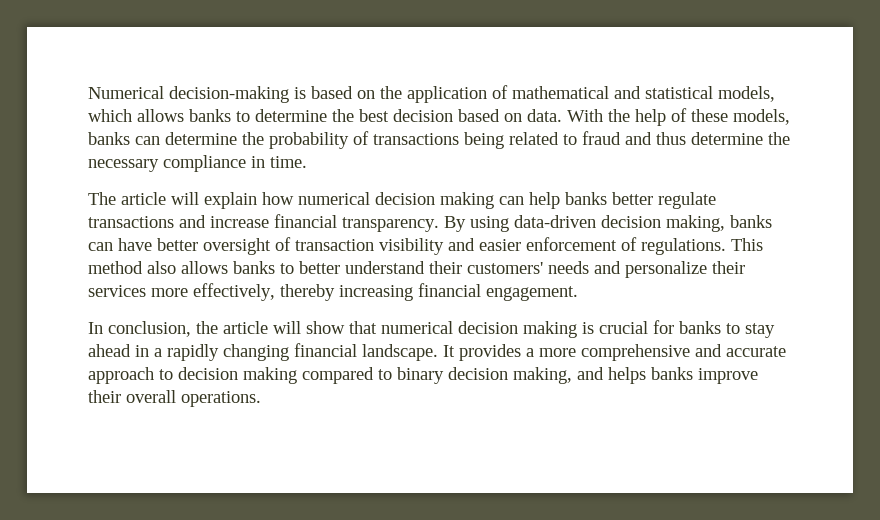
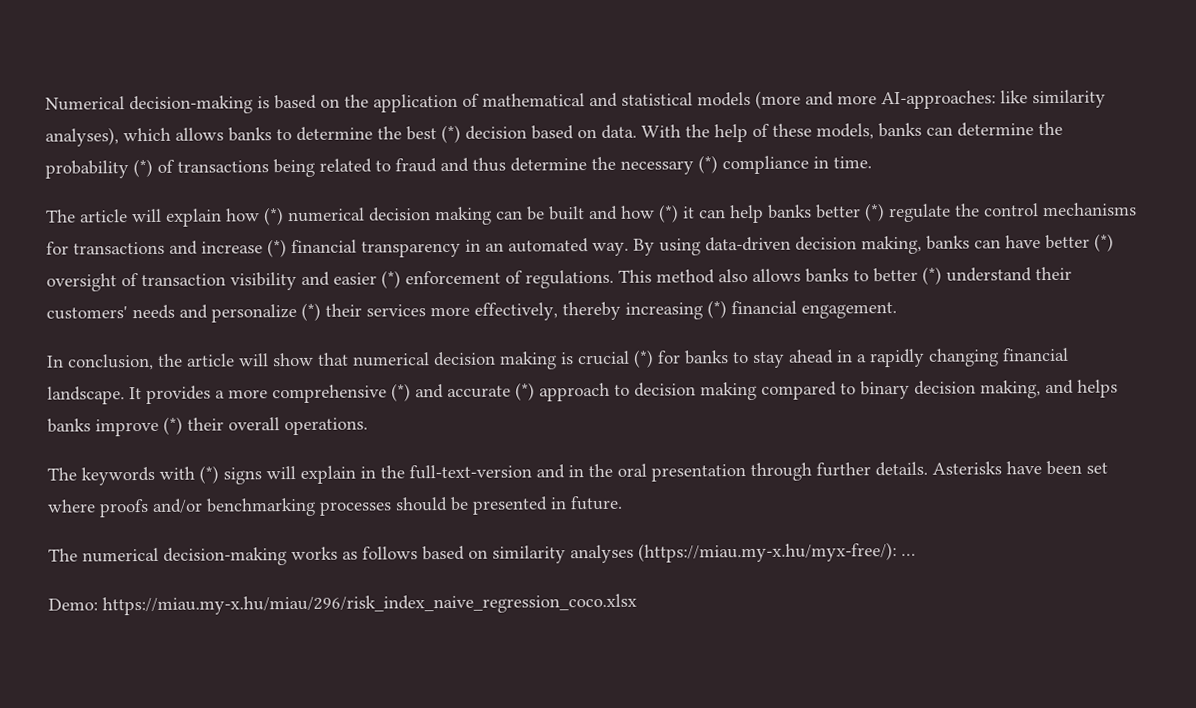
- Numerical decision-making is based on the application of mathematical and statistical models, which allows banks to determine the best decision based on data.
+ Numerical decision-making is based on the application of mathematical and statistical models (more and more AI-approaches: like similarity analyses), which allows banks to determine the best (*) decision based on data.
- With the help of these models, banks can determine the probability of transactions being related to fraud and thus determine the necessary compliance in time.
+ With the help of these models, banks can determine the probability (*) of transactions being related to fraud and thus determine the necessary (*) compliance in time.
- The article will explain how numerical decision making can help banks better regulate transactions and increase financial transparency.
+ The article will explain how (*) numerical decision making can be built and how (*) it can help banks better (*) regulate the control mechanisms for transactions and increase (*) financial transparency in an automated way.
- By using data-driven decision making, banks can have better oversight of transaction visibility and easier enforcement of regulations.
+ By using data-driven decision making, banks can have better (*) oversight of transaction visibility and easier (*) enforcement of regulations.
- This method also allows banks to better understand their customers' needs and personalize their services more effectively, thereby increasing financial engagement.
+ This method also allows banks to better (*) understand their customers' needs and personalize (*) their services more effectively, thereby increasing (*) financial engagement.
- In conclusion, the article will show that numerical decision making is crucial for banks to stay ahead in a rapidly changing financial landscape.
+ In conclusion, the article will show that numerical decision making is crucial (*) for banks to stay ahead in a rapidly changing financial landscape.
- It provides a more comprehensive and accurate approach to decision making compared to binary decision making, and helps banks improve their overall operations.
+ It provides a more comprehensive (*) and accurate (*) approach to decision making compared to binary decision making, and helps banks improve (*) their overall operations.
+ The keywords with (*) signs will explain in the full-text-version and in the oral presentation through further details. Asterisks have been set where proofs and/or benchmarking processes should be presented in future.
+ The numerical decision-making works as follows based on similarity analyses (https://miau.my-x.hu/myx-free/): …
+ Demo: https://miau.my-x.hu/miau/296/risk_index_naive_regression_coco.xlsx

